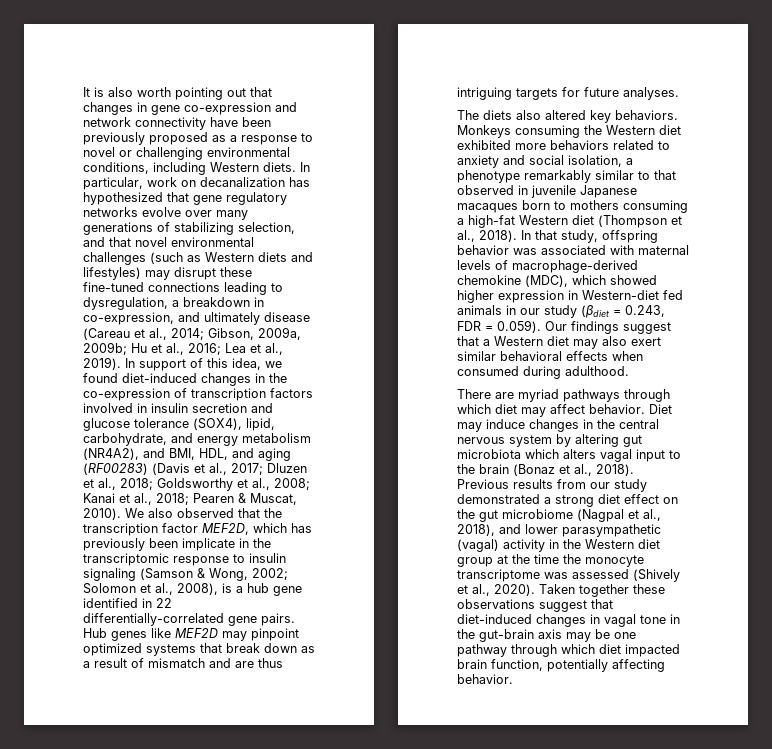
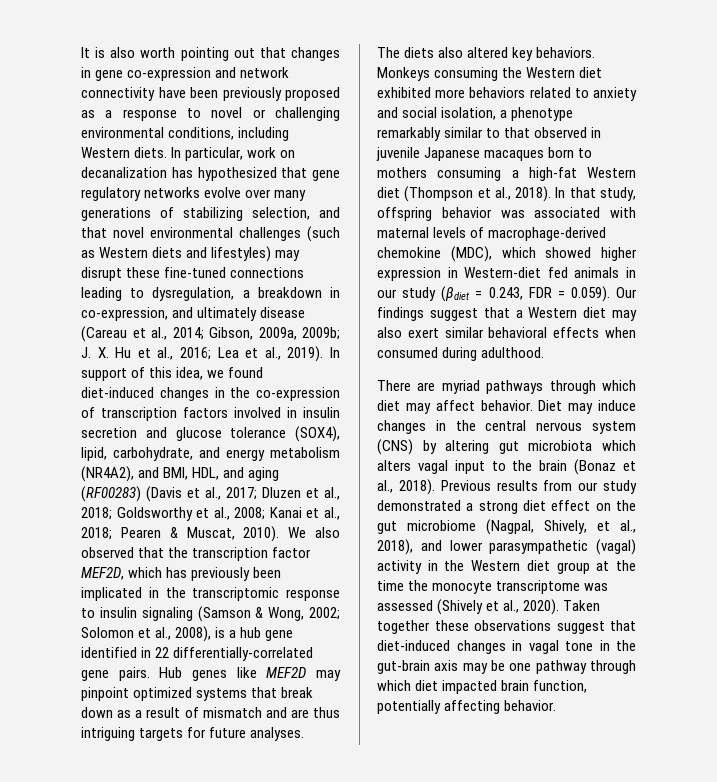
- In particular, work on decanalization has hypothesized that gene regulatory networks evolve over many generations of stabilizing selection, and that novel environmental challenges (such as Western diets and lifestyles) may disrupt these fine-tuned connections leading to dysregulation, a breakdown in co-expression, and ultimately disease (Careau et al., 2014; Gibson, 2009a, 2009b; Hu et al., 2016; Lea et al., 2019).
+ In particular, work on decanalization has hypothesized that gene regulatory networks evolve over many generations of stabilizing selection, and that novel environmental challenges (such as Western diets and lifestyles) may disrupt these fine-tuned connections leading to dysregulation, a breakdown in co-expression, and ultimately disease (Careau et al., 2014; Gibson, 2009a, 2009b; J. X. Hu et al., 2016; Lea et al., 2019).
- We also observed that the transcription factor MEF2D, which has previously been implicate in the transcriptomic response to insulin signaling (Samson & Wong, 2002; Solomon et al., 2008), is a hub gene identified in 22 differentially-correlated gene pairs.
+ We also observed that the transcription factor MEF2D, which has previously been implicated in the transcriptomic response to insulin signaling (Samson & Wong, 2002; Solomon et al., 2008), is a hub gene identified in 22 differentially-correlated gene pairs.
- Diet may induce changes in the central nervous system by altering gut microbiota which alters vagal input to the brain (Bonaz et al., 2018).
+ Diet may induce changes in the central nervous system (CNS) by altering gut microbiota which alters vagal input to the brain (Bonaz et al., 2018).
- Previous results from our study demonstrated a strong diet effect on the gut microbiome (Nagpal et al., 2018), and lower parasympathetic (vagal) activity in the Western diet group at the time the monocyte transcriptome was assessed (Shively et al., 2020).
+ Previous results from our study demonstrated a strong diet effect on the gut microbiome (Nagpal, Shively, et al., 2018), and lower parasympathetic (vagal) activity in the Western diet group at the time the monocyte transcriptome was assessed (Shively et al., 2020).

